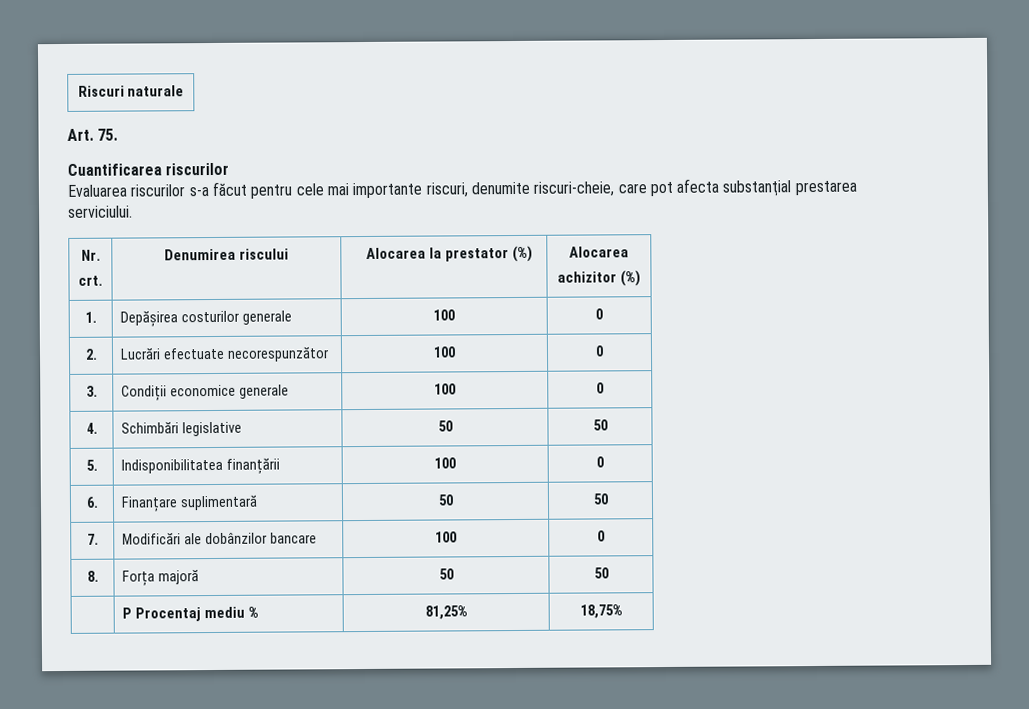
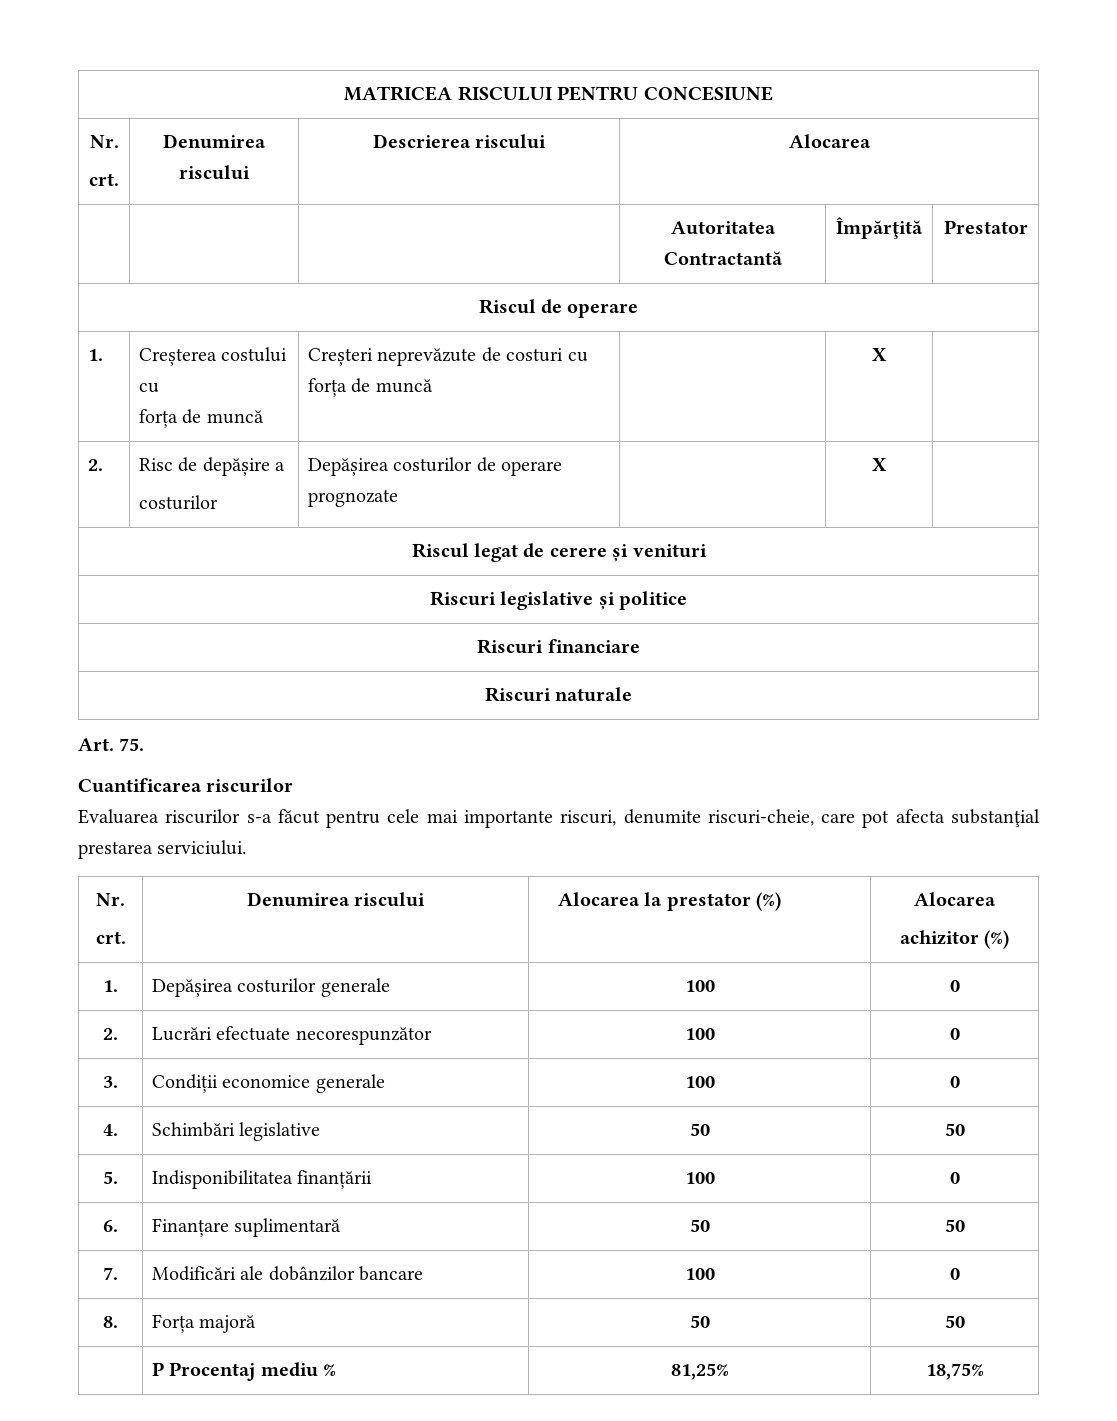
+ MATRICEA RISCULUI PENTRU CONCESIUNE
+ Nr.
+ crt. | Denumirea riscului | Descrierea riscului | Alocarea
+ | | | Autoritatea Contractantă | Împărţită | Prestator
+ Riscul de operare
+ 1. | Creșterea costului cu
+ forța de muncă | Creșteri neprevăzute de costuri cu forța de muncă | | X |
+ 2. | Risc de depășire a
+ costurilor | Depășirea costurilor de operare prognozate | | X |
+ Riscul legat de cerere și venituri
+ Riscuri legislative și politice
+ Riscuri financiare

